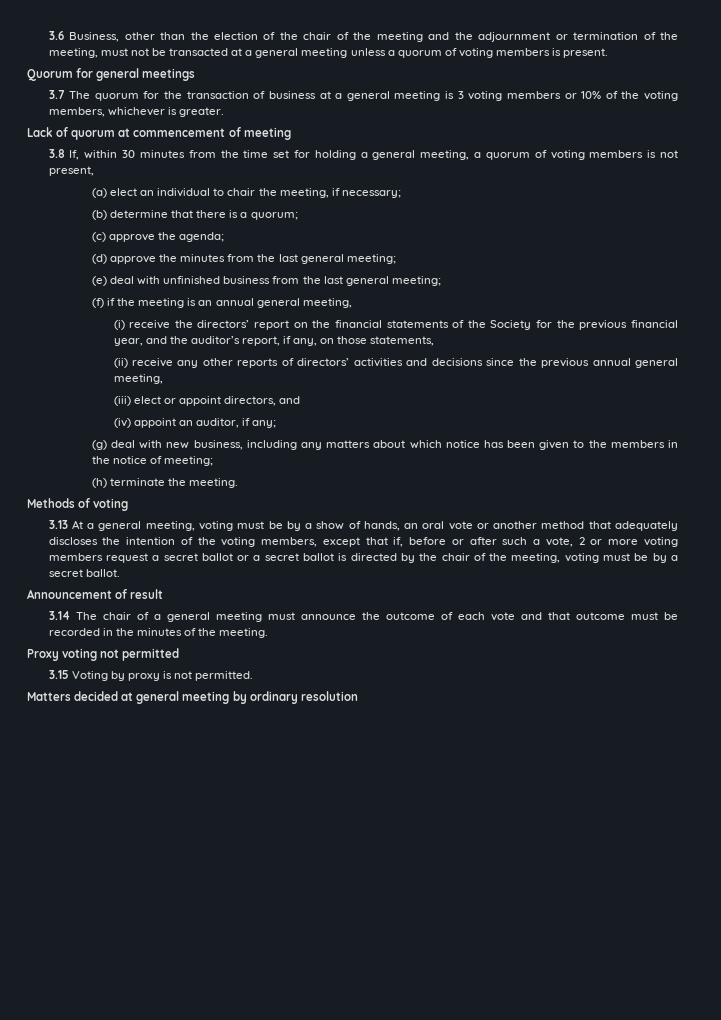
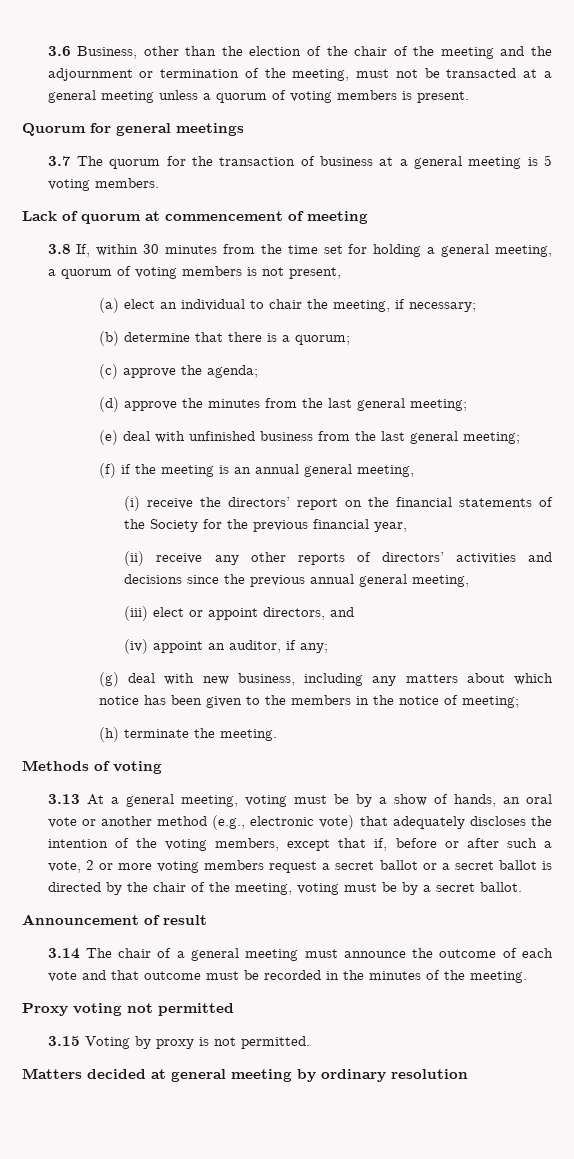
- 3.7 The quorum for the transaction of business at a general meeting is 3 voting members or 10% of the voting members, whichever is greater.
+ 3.7 The quorum for the transaction of business at a general meeting is 5 voting members.
- (i) receive the directors’ report on the financial statements of the Society for the previous financial year, and the auditor’s report, if any, on those statements,
+ (i) receive the directors’ report on the financial statements of the Society for the previous financial year,
- 3.13 At a general meeting, voting must be by a show of hands, an oral vote or another method that adequately discloses the intention of the voting members, except that if, before or after such a vote, 2 or more voting members request a secret ballot or a secret ballot is directed by the chair of the meeting, voting must be by a secret ballot.
+ 3.13 At a general meeting, voting must be by a show of hands, an oral vote or another method (e.g., electronic vote) that adequately discloses the intention of the voting members, except that if, before or after such a vote, 2 or more voting members request a secret ballot or a secret ballot is directed by the chair of the meeting, voting must be by a secret ballot.

